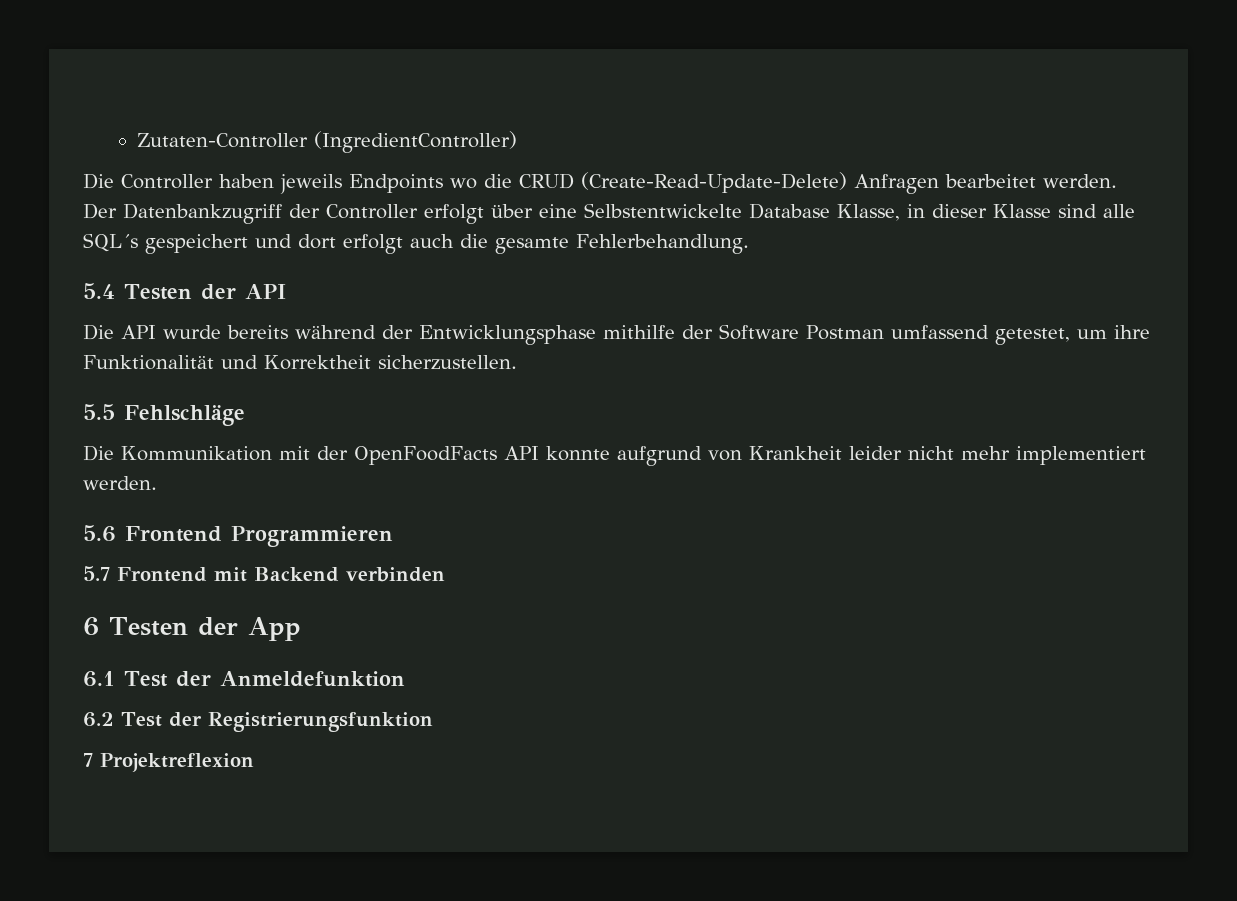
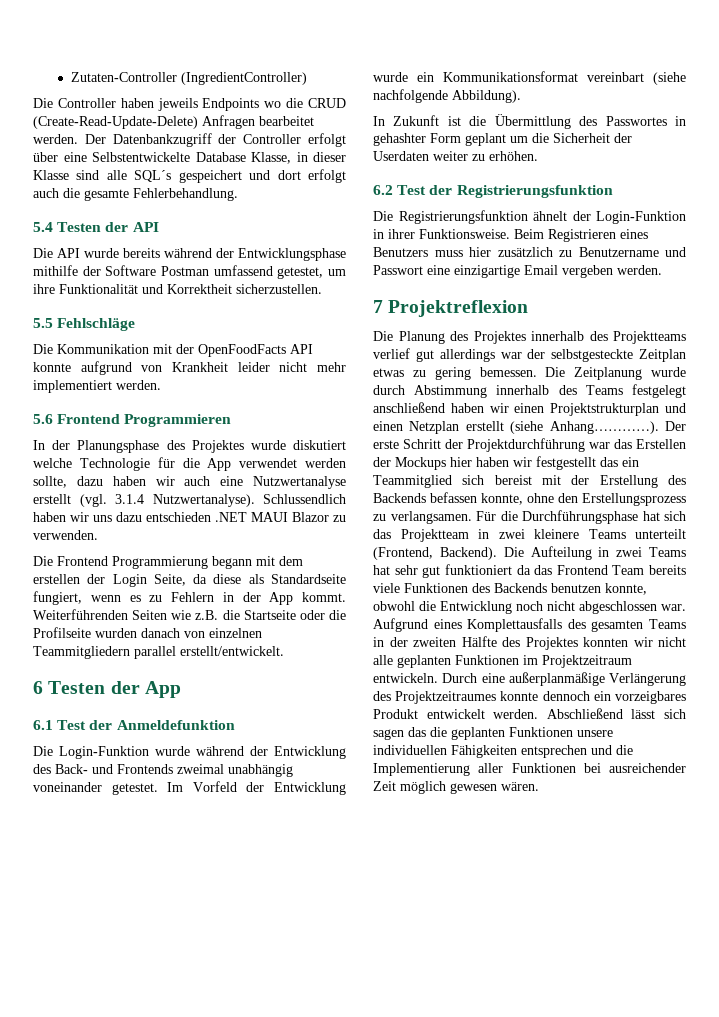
- 5.7 Frontend mit Backend verbinden
+ In der Planungsphase des Projektes wurde diskutiert welche Technologie für die App verwendet werden sollte, dazu haben wir auch eine Nutzwertanalyse erstellt (vgl. 3.1.4 Nutzwertanalyse). Schlussendlich haben wir uns dazu entschieden .NET MAUI Blazor zu verwenden.
+ Die Frontend Programmierung begann mit dem erstellen der Login Seite, da diese als Standardseite fungiert, wenn es zu Fehlern in der App kommt. Weiterführenden Seiten wie z.B. die Startseite oder die Profilseite wurden danach von einzelnen Teammitgliedern parallel erstellt/entwickelt.
+ Die Login-Funktion wurde während der Entwicklung des Back- und Frontends zweimal unabhängig voneinander getestet. Im Vorfeld der Entwicklung wurde ein Kommunikationsformat vereinbart (siehe nachfolgende Abbildung).
+ In Zukunft ist die Übermittlung des Passwortes in gehashter Form geplant um die Sicherheit der Userdaten weiter zu erhöhen.
  6.2 Test der Registrierungsfunktion
+ Die Registrierungsfunktion ähnelt der Login-Funktion in ihrer Funktionsweise. Beim Registrieren eines Benutzers muss hier zusätzlich zu Benutzername und Passwort eine einzigartige Email vergeben werden.
  7 Projektreflexion
+ Die Planung des Projektes innerhalb des Projektteams verlief gut allerdings war der selbstgesteckte Zeitplan etwas zu gering bemessen. Die Zeitplanung wurde durch Abstimmung innerhalb des Teams festgelegt anschließend haben wir einen Projektstrukturplan und einen Netzplan erstellt (siehe Anhang…………). Der erste Schritt der Projektdurchführung war das Erstellen der Mockups hier haben wir festgestellt das ein Teammitglied sich bereist mit der Erstellung des Backends befassen konnte, ohne den Erstellungsprozess zu verlangsamen. Für die Durchführungsphase hat sich das Projektteam in zwei kleinere Teams unterteilt (Frontend, Backend). Die Aufteilung in zwei Teams hat sehr gut funktioniert da das Frontend Team bereits viele Funktionen des Backends benutzen konnte, obwohl die Entwicklung noch nicht abgeschlossen war. Aufgrund eines Komplettausfalls des gesamten Teams in der zweiten Hälfte des Projektes konnten wir nicht alle geplanten Funktionen im Projektzeitraum entwickeln. Durch eine außerplanmäßige Verlängerung des Projektzeitraumes konnte dennoch ein vorzeigbares Produkt entwickelt werden. Abschließend lässt sich sagen das die geplanten Funktionen unsere individuellen Fähigkeiten entsprechen und die Implementierung aller Funktionen bei ausreichender Zeit möglich gewesen wären.

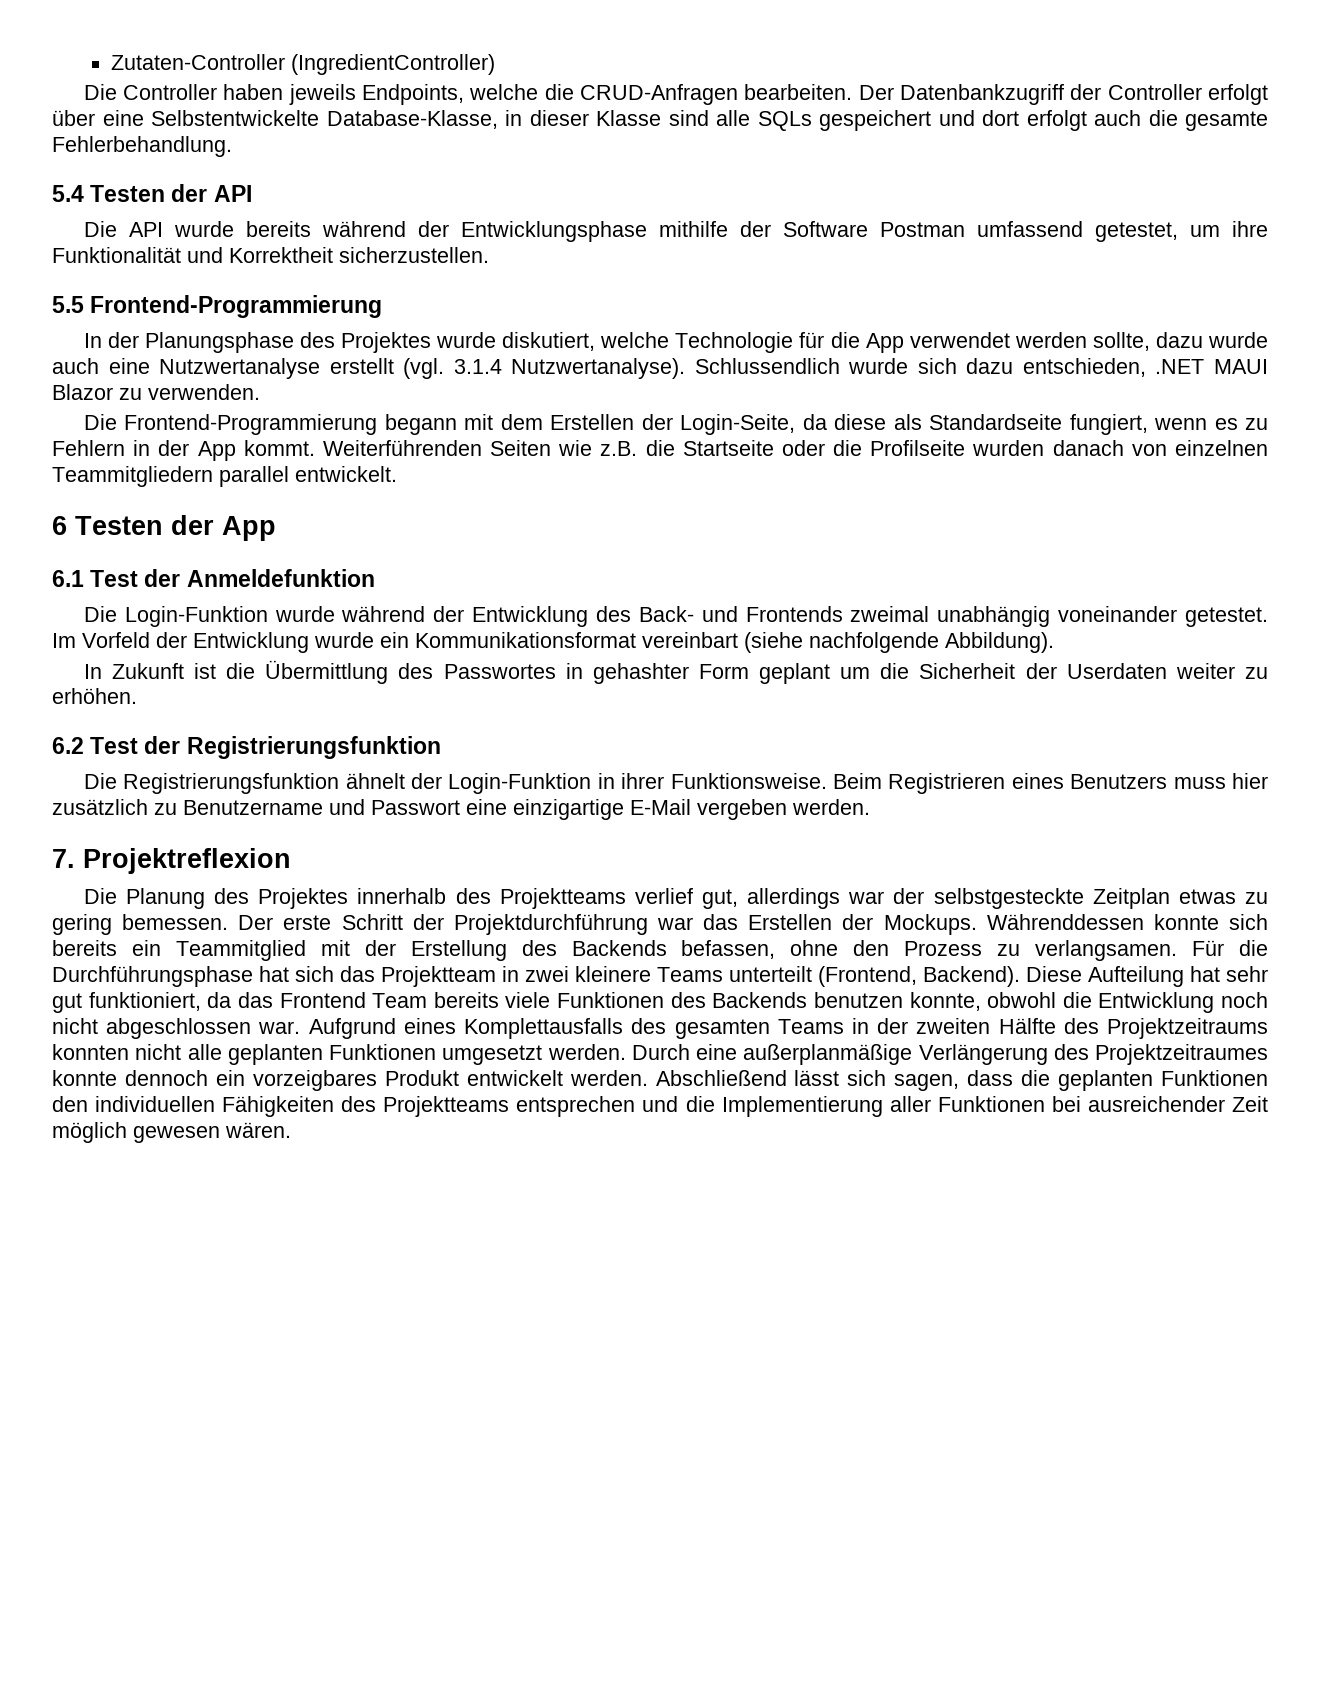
- Die Controller haben jeweils Endpoints wo die CRUD (Create-Read-Update-Delete) Anfragen bearbeitet werden.
+ Die Controller haben jeweils Endpoints, welche die CRUD-Anfragen bearbeiten.
- Der Datenbankzugriff der Controller erfolgt über eine Selbstentwickelte Database Klasse, in dieser Klasse sind alle SQL´s gespeichert und dort erfolgt auch die gesamte Fehlerbehandlung.
+ Der Datenbankzugriff der Controller erfolgt über eine Selbstentwickelte Database-Klasse, in dieser Klasse sind alle SQLs gespeichert und dort erfolgt auch die gesamte Fehlerbehandlung.
- 5.5 Fehlschläge
- Die Kommunikation mit der OpenFoodFacts API konnte aufgrund von Krankheit leider nicht mehr implementiert werden.
- 5.6 Frontend Programmieren
+ 5.5 Frontend-Programmierung
- In der Planungsphase des Projektes wurde diskutiert welche Technologie für die App verwendet werden sollte, dazu haben wir auch eine Nutzwertanalyse erstellt (vgl. 3.1.4 Nutzwertanalyse).
+ In der Planungsphase des Projektes wurde diskutiert, welche Technologie für die App verwendet werden sollte, dazu wurde auch eine Nutzwertanalyse erstellt (vgl. 3.1.4 Nutzwertanalyse).
- Schlussendlich haben wir uns dazu entschieden .NET MAUI Blazor zu verwenden.
+ Schlussendlich wurde sich dazu entschieden, .NET MAUI Blazor zu verwenden.
- Die Frontend Programmierung begann mit dem erstellen der Login Seite, da diese als Standardseite fungiert, wenn es zu Fehlern in der App kommt.
+ Die Frontend-Programmierung begann mit dem Erstellen der Login-Seite, da diese als Standardseite fungiert, wenn es zu Fehlern in der App kommt.
- Weiterführenden Seiten wie z.B. die Startseite oder die Profilseite wurden danach von einzelnen Teammitgliedern parallel erstellt/entwickelt.
+ Weiterführenden Seiten wie z.B. die Startseite oder die Profilseite wurden danach von einzelnen Teammitgliedern parallel entwickelt.
- Beim Registrieren eines Benutzers muss hier zusätzlich zu Benutzername und Passwort eine einzigartige Email vergeben werden.
+ Beim Registrieren eines Benutzers muss hier zusätzlich zu Benutzername und Passwort eine einzigartige E-Mail vergeben werden.
- 7 Projektreflexion
+ 7. Projektreflexion
- Die Planung des Projektes innerhalb des Projektteams verlief gut allerdings war der selbstgesteckte Zeitplan etwas zu gering bemessen.
+ Die Planung des Projektes innerhalb des Projektteams verlief gut, allerdings war der selbstgesteckte Zeitplan etwas zu gering bemessen.
- Die Zeitplanung wurde durch Abstimmung innerhalb des Teams festgelegt anschließend haben wir einen Projektstrukturplan und einen Netzplan erstellt (siehe Anhang…………).
- Der erste Schritt der Projektdurchführung war das Erstellen der Mockups hier haben wir festgestellt das ein Teammitglied sich bereist mit der Erstellung des Backends befassen konnte, ohne den Erstellungsprozess zu verlangsamen.
+ Der erste Schritt der Projektdurchführung war das Erstellen der Mockups. Währenddessen konnte sich bereits ein Teammitglied mit der Erstellung des Backends befassen, ohne den Prozess zu verlangsamen.
- Die Aufteilung in zwei Teams hat sehr gut funktioniert da das Frontend Team bereits viele Funktionen des Backends benutzen konnte, obwohl die Entwicklung noch nicht abgeschlossen war.
+ Diese Aufteilung hat sehr gut funktioniert, da das Frontend Team bereits viele Funktionen des Backends benutzen konnte, obwohl die Entwicklung noch nicht abgeschlossen war.
- Aufgrund eines Komplettausfalls des gesamten Teams in der zweiten Hälfte des Projektes konnten wir nicht alle geplanten Funktionen im Projektzeitraum entwickeln.
+ Aufgrund eines Komplettausfalls des gesamten Teams in der zweiten Hälfte des Projektzeitraums konnten nicht alle geplanten Funktionen umgesetzt werden.
- Abschließend lässt sich sagen das die geplanten Funktionen unsere individuellen Fähigkeiten entsprechen und die Implementierung aller Funktionen bei ausreichender Zeit möglich gewesen wären.
+ Abschließend lässt sich sagen, dass die geplanten Funktionen den individuellen Fähigkeiten des Projektteams entsprechen und die Implementierung aller Funktionen bei ausreichender Zeit möglich gewesen wären.

